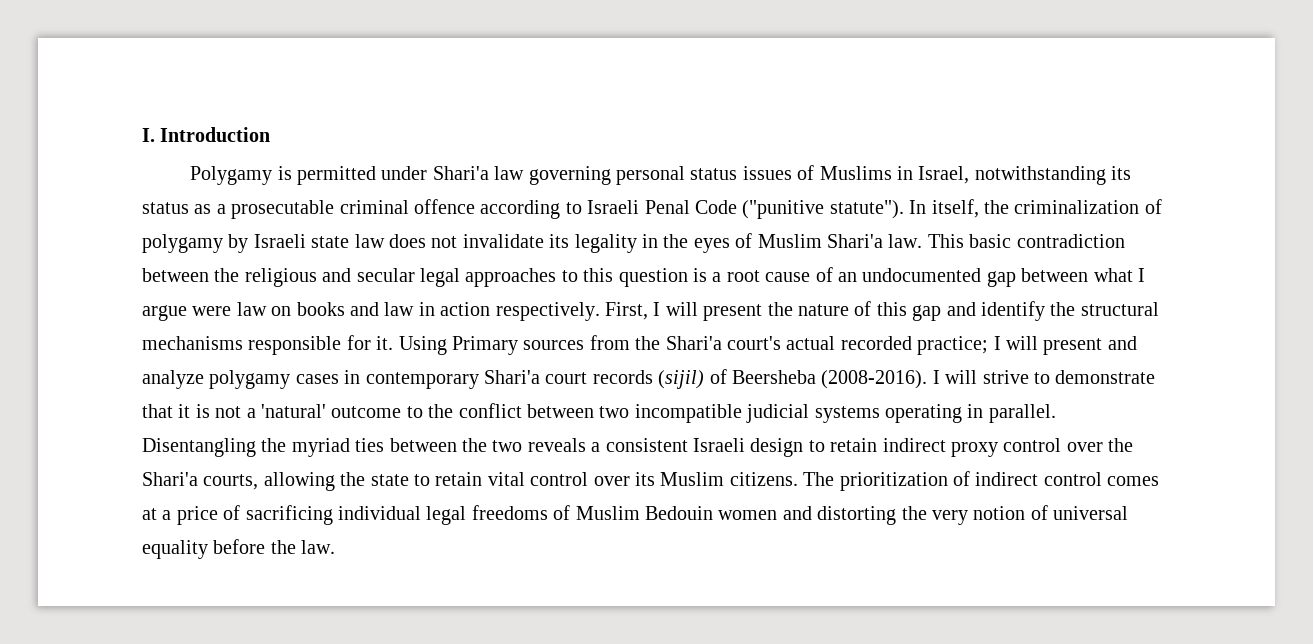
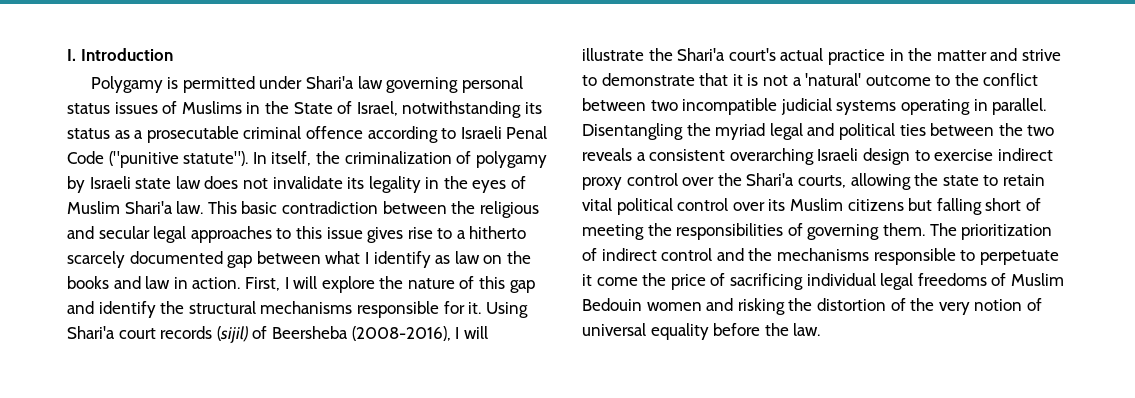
- Polygamy is permitted under Shari'a law governing personal status issues of Muslims in Israel, notwithstanding its status as a prosecutable criminal offence according to Israeli Penal Code ("punitive statute").
+ Polygamy is permitted under Shari'a law governing personal status issues of Muslims in the State of Israel, notwithstanding its status as a prosecutable criminal offence according to Israeli Penal Code ("punitive statute").
- This basic contradiction between the religious and secular legal approaches to this question is a root cause of an undocumented gap between what I argue were law on books and law in action respectively.
+ This basic contradiction between the religious and secular legal approaches to this issue gives rise to a hitherto scarcely documented gap between what I identify as law on the books and law in action.
- First, I will present the nature of this gap and identify the structural mechanisms responsible for it.
+ First, I will explore the nature of this gap and identify the structural mechanisms responsible for it.
- Using Primary sources from the Shari'a court's actual recorded practice; I will present and analyze polygamy cases in contemporary Shari'a court records (sijil) of Beersheba (2008-2016). I will strive to demonstrate that it is not a 'natural' outcome to the conflict between two incompatible judicial systems operating in parallel.
+ Using Shari'a court records (sijil) of Beersheba (2008-2016), I will illustrate the Shari'a court's actual practice in the matter and strive to demonstrate that it is not a 'natural' outcome to the conflict between two incompatible judicial systems operating in parallel.
- Disentangling the myriad ties between the two reveals a consistent Israeli design to retain indirect proxy control over the Shari'a courts, allowing the state to retain vital control over its Muslim citizens.
+ Disentangling the myriad legal and political ties between the two reveals a consistent overarching Israeli design to exercise indirect proxy control over the Shari'a courts, allowing the state to retain vital political control over its Muslim citizens but falling short of meeting the responsibilities of governing them.
- The prioritization of indirect control comes at a price of sacrificing individual legal freedoms of Muslim Bedouin women and distorting the very notion of universal equality before the law.
+ The prioritization of indirect control and the mechanisms responsible to perpetuate it come the price of sacrificing individual legal freedoms of Muslim Bedouin women and risking the distortion of the very notion of universal equality before the law.

